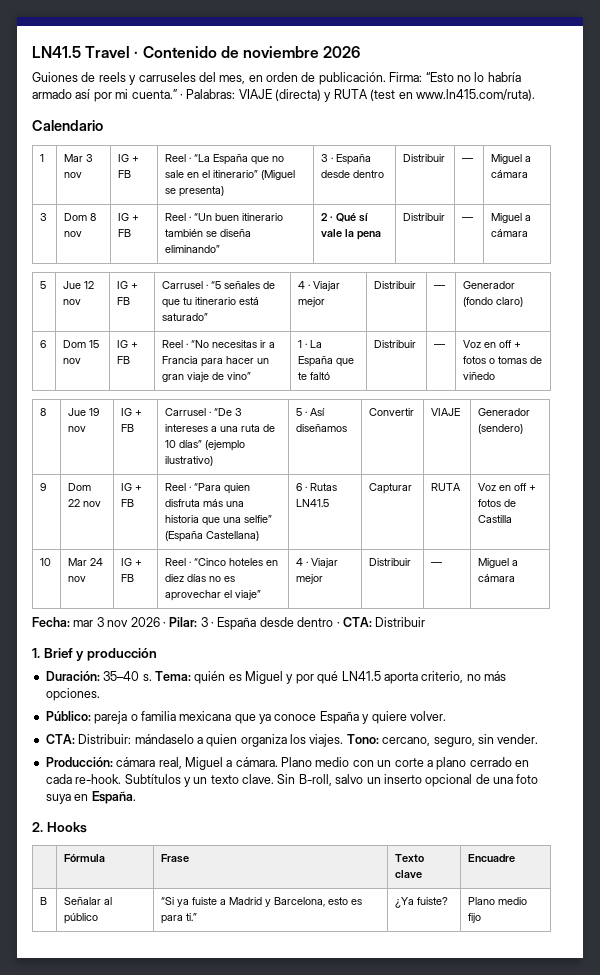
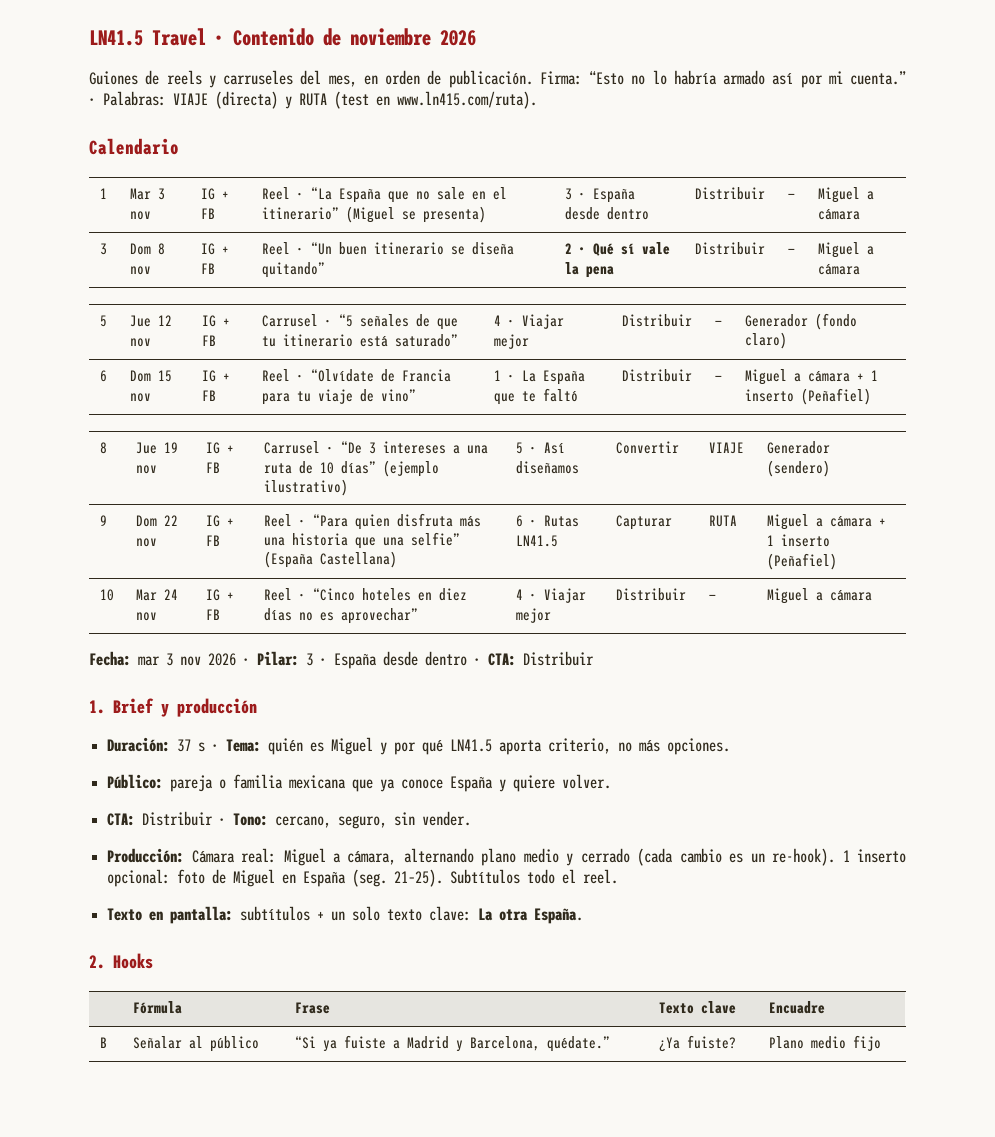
- 3 | Dom 8 nov | IG + FB | Reel · “Un buen itinerario también se diseña eliminando” | 2 · Qué sí vale la pena | Distribuir | — | Miguel a cámara
+ 3 | Dom 8 nov | IG + FB | Reel · “Un buen itinerario se diseña quitando” | 2 · Qué sí vale la pena | Distribuir | — | Miguel a cámara
- 6 | Dom 15 nov | IG + FB | Reel · “No necesitas ir a Francia para hacer un gran viaje de vino” | 1 · La España que te faltó | Distribuir | — | Voz en off + fotos o tomas de viñedo
+ 6 | Dom 15 nov | IG + FB | Reel · “Olvídate de Francia para tu viaje de vino” | 1 · La España que te faltó | Distribuir | — | Miguel a cámara + 1 inserto (Peñafiel)
- 9 | Dom 22 nov | IG + FB | Reel · “Para quien disfruta más una historia que una selfie” (España Castellana) | 6 · Rutas LN41.5 | Capturar | RUTA | Voz en off + fotos de Castilla
+ 9 | Dom 22 nov | IG + FB | Reel · “Para quien disfruta más una historia que una selfie” (España Castellana) | 6 · Rutas LN41.5 | Capturar | RUTA | Miguel a cámara + 1 inserto (Peñafiel)
- 10 | Mar 24 nov | IG + FB | Reel · “Cinco hoteles en diez días no es aprovechar el viaje” | 4 · Viajar mejor | Distribuir | — | Miguel a cámara
+ 10 | Mar 24 nov | IG + FB | Reel · “Cinco hoteles en diez días no es aprovechar” | 4 · Viajar mejor | Distribuir | — | Miguel a cámara
- Duración: 35–40 s. Tema: quién es Miguel y por qué LN41.5 aporta criterio, no más opciones.
+ Duración: 37 s · Tema: quién es Miguel y por qué LN41.5 aporta criterio, no más opciones.
- CTA: Distribuir: mándaselo a quien organiza los viajes. Tono: cercano, seguro, sin vender.
+ CTA: Distribuir · Tono: cercano, seguro, sin vender.
- Producción: cámara real, Miguel a cámara. Plano medio con un corte a plano cerrado en cada re-hook. Subtítulos y un texto clave. Sin B-roll, salvo un inserto opcional de una foto suya en España.
+ Producción: Cámara real: Miguel a cámara, alternando plano medio y cerrado (cada cambio es un re-hook). 1 inserto opcional: foto de Miguel en España (seg. 21–25). Subtítulos todo el reel.
+ Texto en pantalla: subtítulos + un solo texto clave: La otra España.
- B | Señalar al público | “Si ya fuiste a Madrid y Barcelona, esto es para ti.” | ¿Ya fuiste? | Plano medio fijo
+ B | Señalar al público | “Si ya fuiste a Madrid y Barcelona, quédate.” | ¿Ya fuiste? | Plano medio fijo

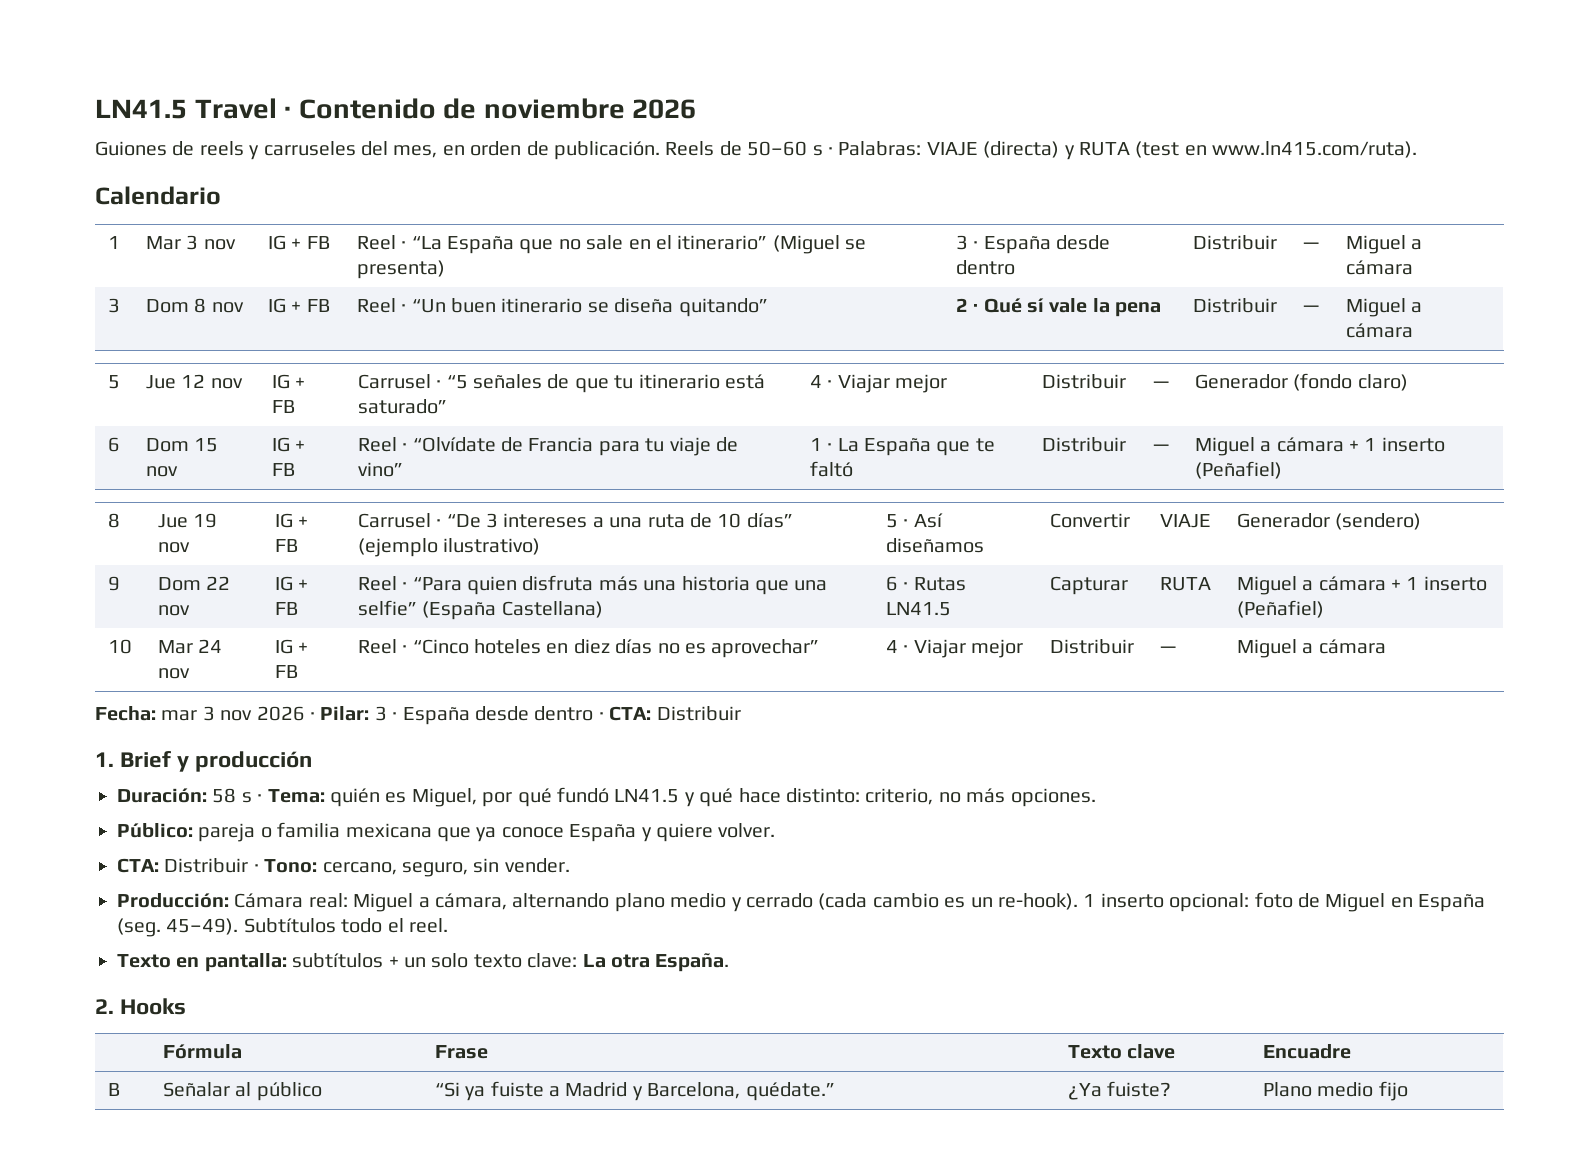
- Firma: “Esto no lo habría armado así por mi cuenta.” · Palabras: VIAJE (directa) y RUTA (test en www.ln415.com/ruta).
+ Reels de 50–60 s · Palabras: VIAJE (directa) y RUTA (test en www.ln415.com/ruta).
- Duración: 37 s · Tema: quién es Miguel y por qué LN41.5 aporta criterio, no más opciones.
+ Duración: 58 s · Tema: quién es Miguel, por qué fundó LN41.5 y qué hace distinto: criterio, no más opciones.
- 21–25).
+ 45–49).

